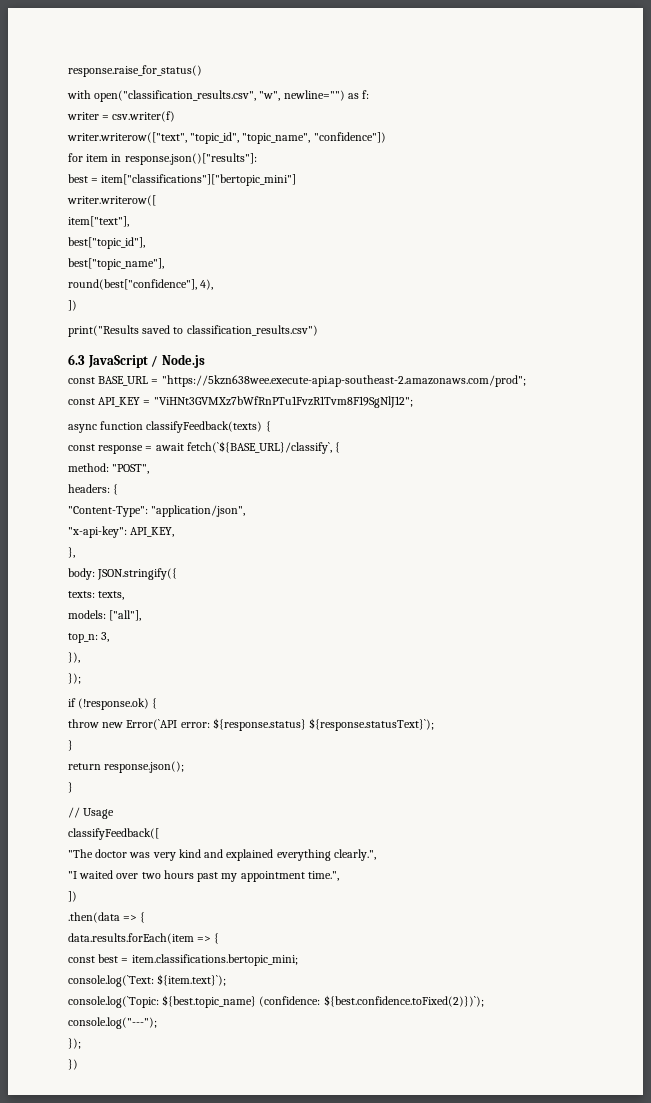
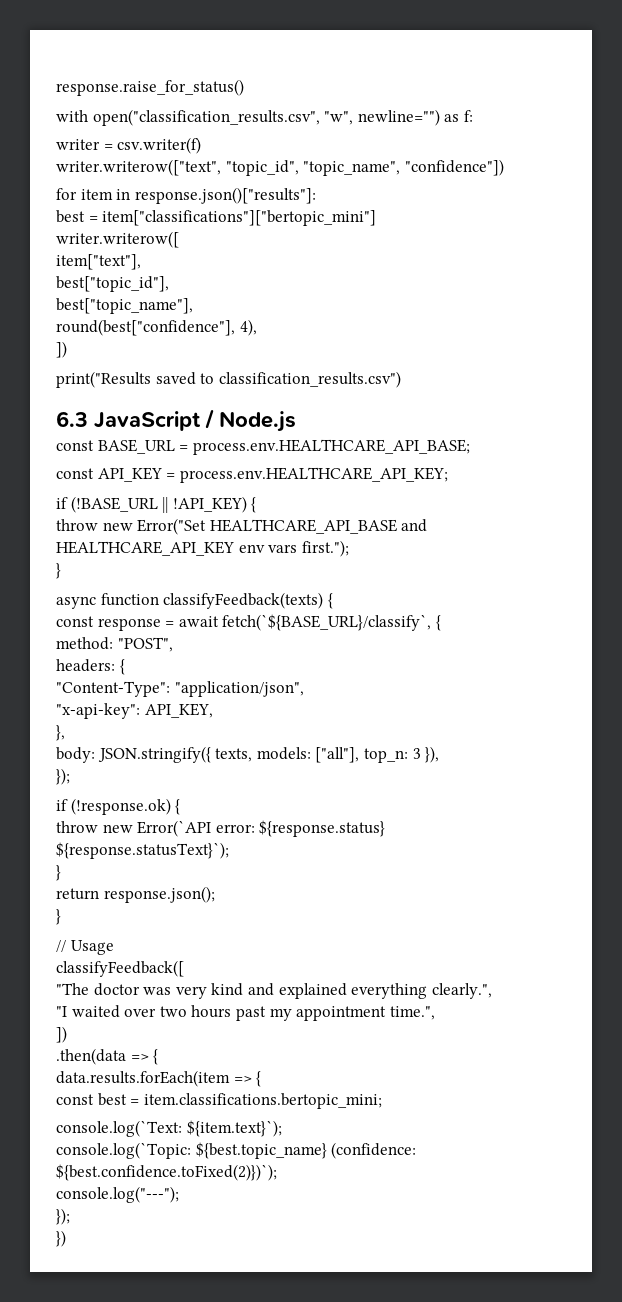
- const BASE_URL = "https://5kzn638wee.execute-api.ap-southeast-2.amazonaws.com/prod";
+ const BASE_URL = process.env.HEALTHCARE_API_BASE;
- const API_KEY = "ViHNt3GVMXz7bWfRnPTu1FvzR1Tvm8F19SgNlJ12";
+ const API_KEY = process.env.HEALTHCARE_API_KEY;
+ if (!BASE_URL || !API_KEY) {
+ throw new Error("Set HEALTHCARE_API_BASE and HEALTHCARE_API_KEY env vars first.");
+ }
- body: JSON.stringify({
- texts: texts,
- models: ["all"],
- top_n: 3,
- }),
+ body: JSON.stringify({ texts, models: ["all"], top_n: 3 }),

